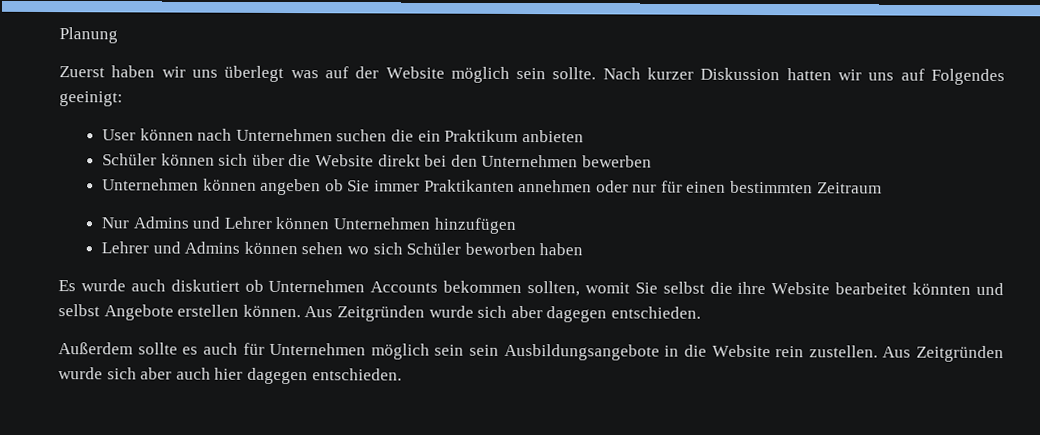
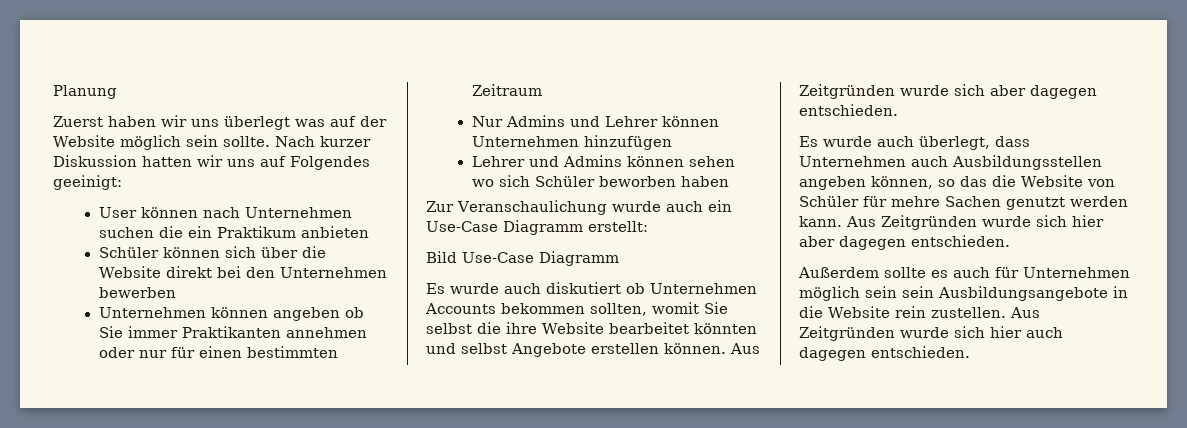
+ Zur Veranschaulichung wurde auch ein Use-Case Diagramm erstellt:
+ Bild Use-Case Diagramm
+ Es wurde auch überlegt, dass Unternehmen auch Ausbildungsstellen angeben können, so das die Website von Schüler für mehre Sachen genutzt werden kann. Aus Zeitgründen wurde sich hier aber dagegen entschieden.
- Aus Zeitgründen wurde sich aber auch hier dagegen entschieden.
+ Aus Zeitgründen wurde sich hier auch dagegen entschieden.

